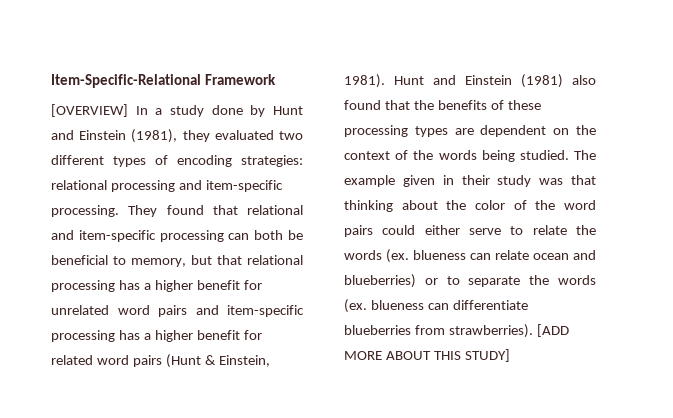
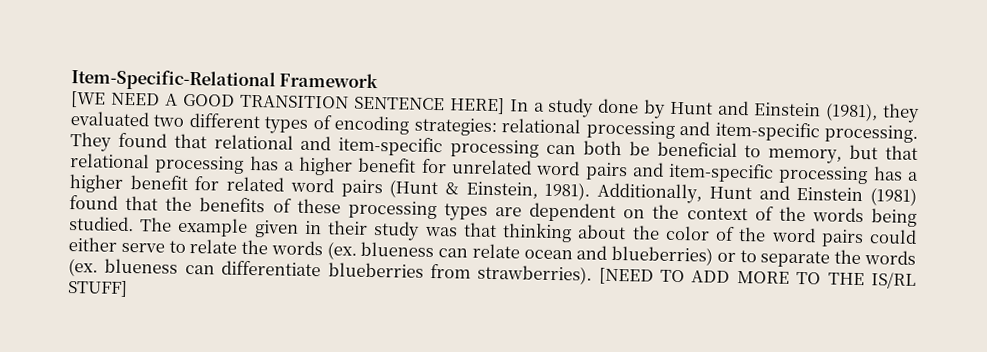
- [OVERVIEW] In a study done by Hunt and Einstein (1981), they evaluated two different types of encoding strategies: relational processing and item-specific processing.
+ [WE NEED A GOOD TRANSITION SENTENCE HERE] In a study done by Hunt and Einstein (1981), they evaluated two different types of encoding strategies: relational processing and item-specific processing.
- Hunt and Einstein (1981) also found that the benefits of these processing types are dependent on the context of the words being studied.
+ Additionally, Hunt and Einstein (1981) found that the benefits of these processing types are dependent on the context of the words being studied.
- [ADD MORE ABOUT THIS STUDY]
+ [NEED TO ADD MORE TO THE IS/RL STUFF]

